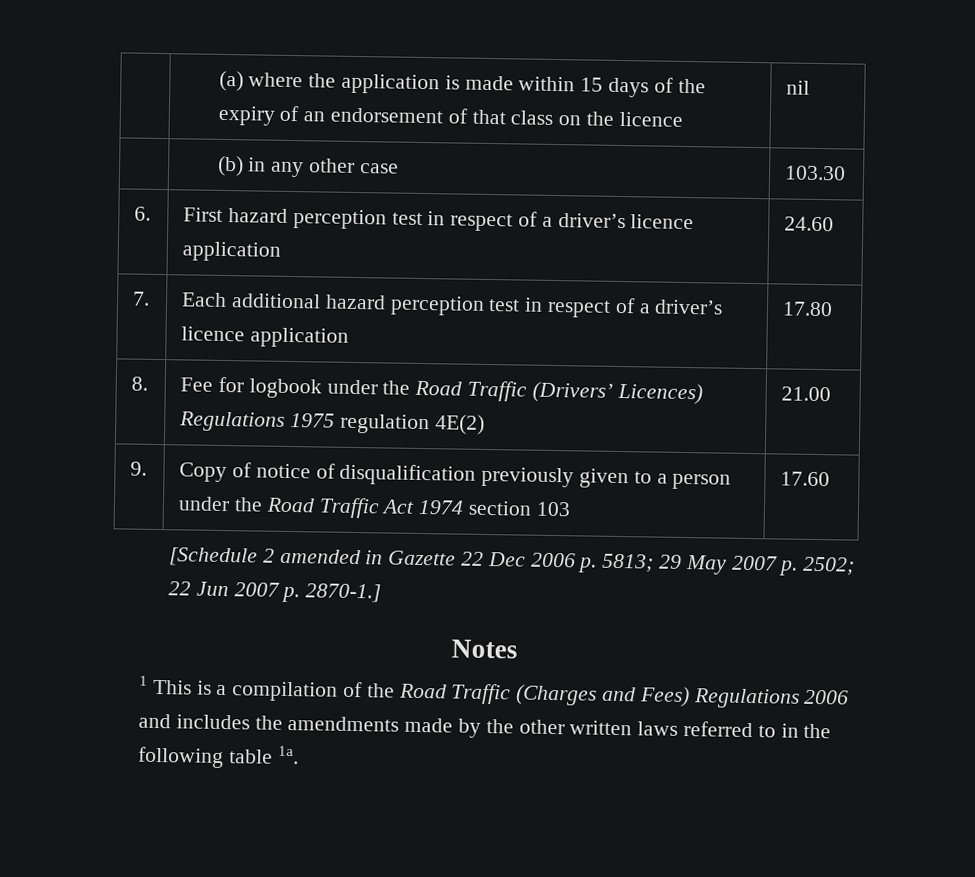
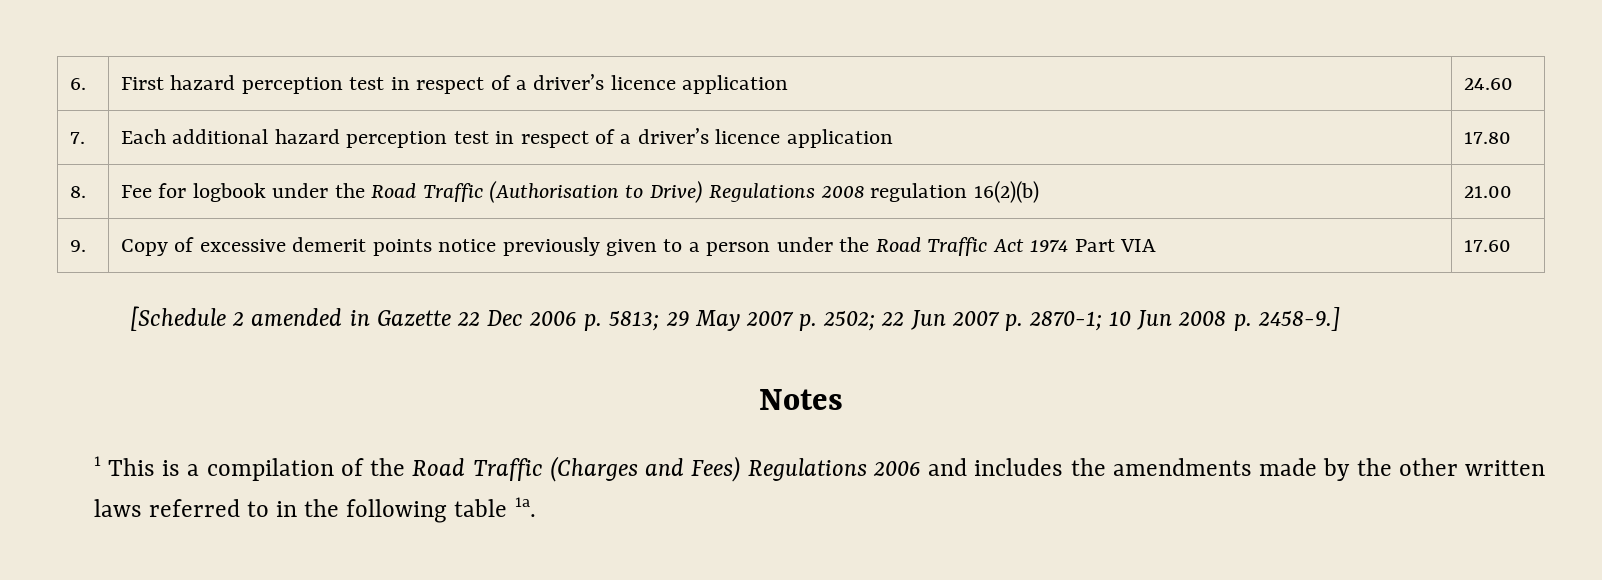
- | (a) where the application is made within 15 days of the expiry of an endorsement of that class on the licence | nil
- | (b) in any other case | 103.30
- 8. | Fee for logbook under the Road Traffic (Drivers’ Licences) Regulations 1975 regulation 4E(2) | 21.00
+ 8. | Fee for logbook under the Road Traffic (Authorisation to Drive) Regulations 2008 regulation 16(2)(b) | 21.00
- 9. | Copy of notice of disqualification previously given to a person under the Road Traffic Act 1974 section 103 | 17.60
+ 9. | Copy of excessive demerit points notice previously given to a person under the Road Traffic Act 1974 Part VIA | 17.60
- [Schedule 2 amended in Gazette 22 Dec 2006 p. 5813; 29 May 2007 p. 2502; 22 Jun 2007 p. 2870-1.]
+ [Schedule 2 amended in Gazette 22 Dec 2006 p. 5813; 29 May 2007 p. 2502; 22 Jun 2007 p. 2870-1; 10 Jun 2008 p. 2458-9.]

